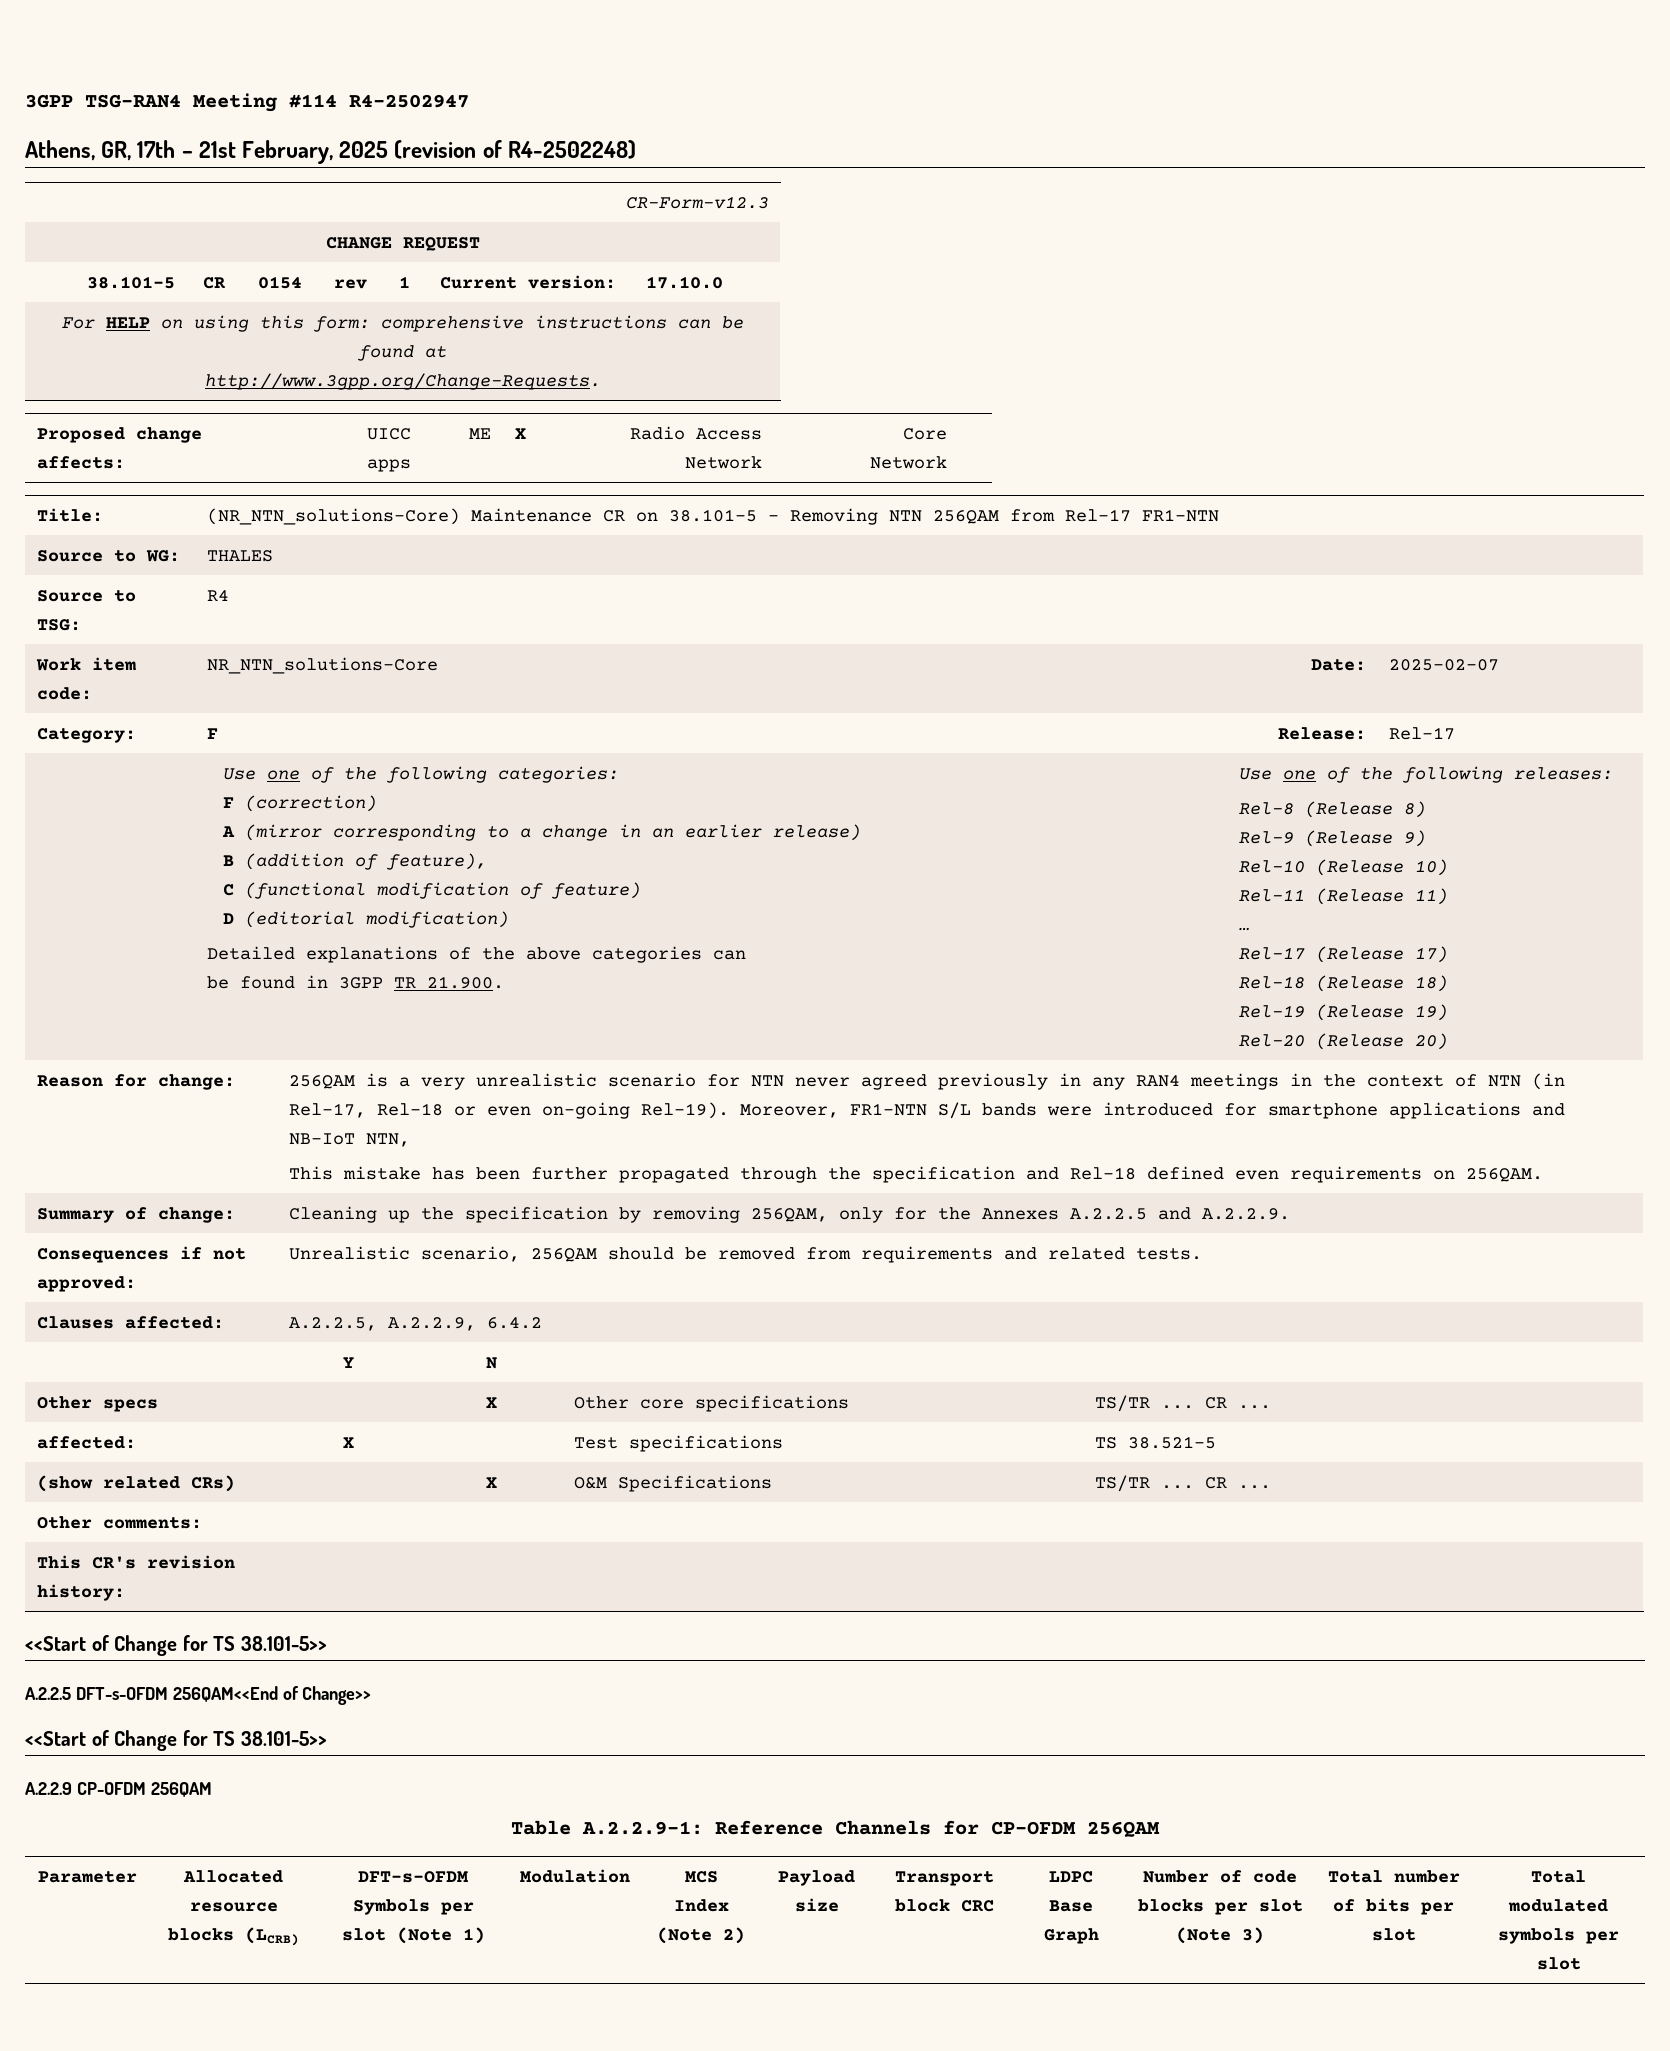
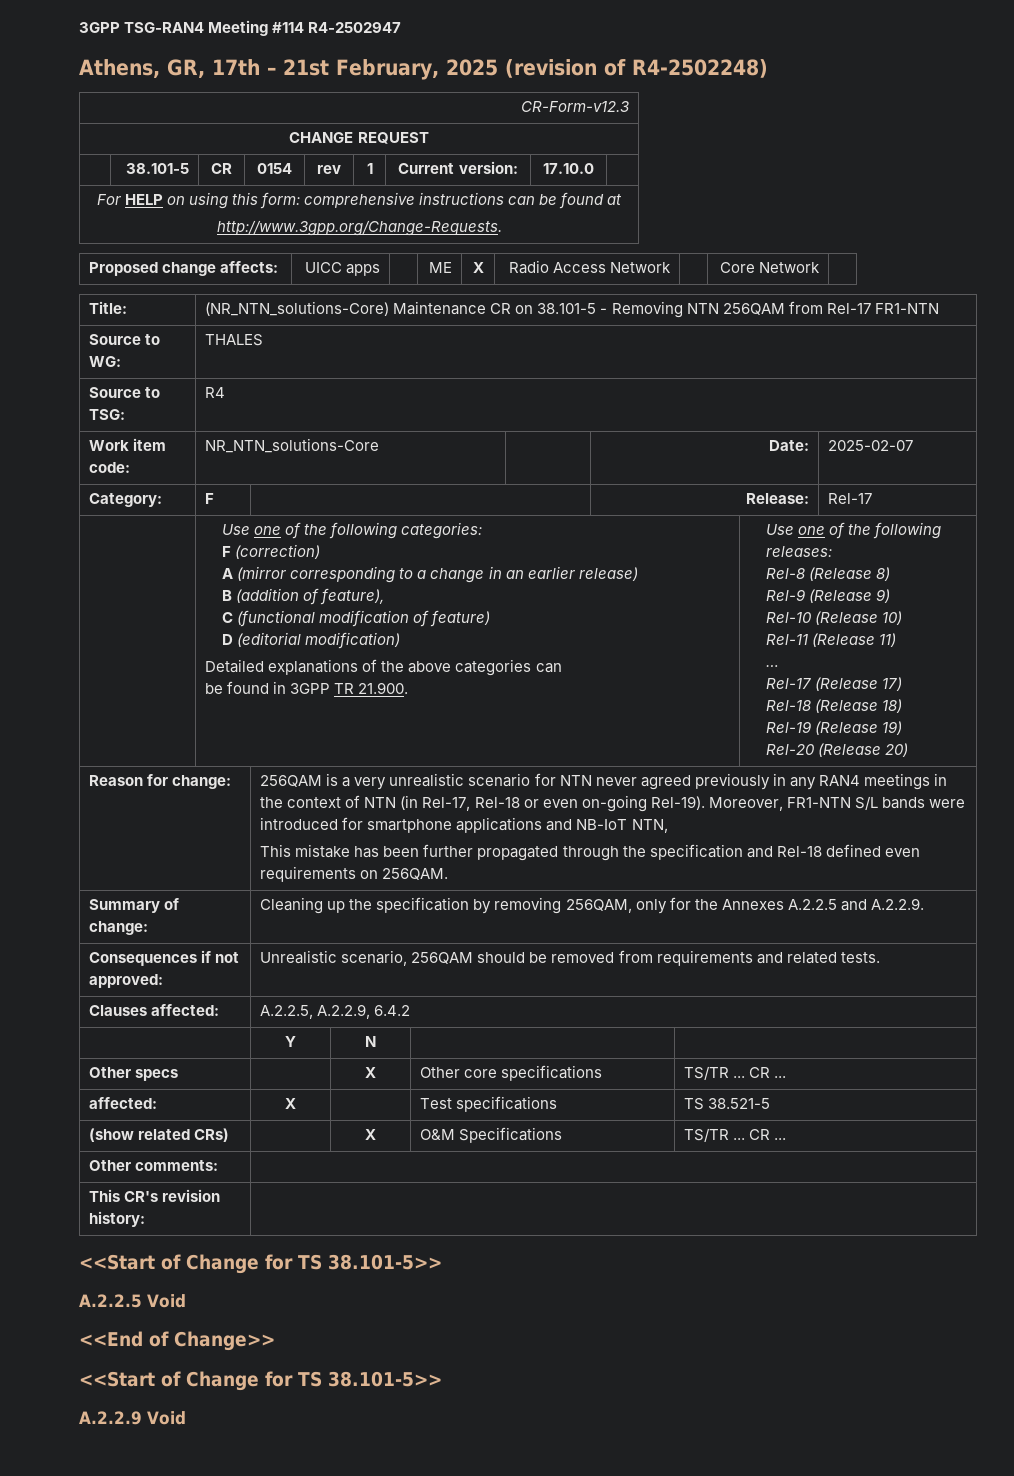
- A.2.2.5 DFT-s-OFDM 256QAM<<End of Change>>
+ A.2.2.5 Void
+ <<End of Change>>
- A.2.2.9 CP-OFDM 256QAM
- Table A.2.2.9-1: Reference Channels for CP-OFDM 256QAM
- Parameter | Allocated resource blocks (LCRB) | DFT-s-OFDM Symbols per slot (Note 1) | Modulation | MCS Index (Note 2) | Payload size | Transport block CRC | LDPC Base Graph | Number of code blocks per slot (Note 3) | Total number of bits per slot | Total modulated symbols per slot
+ A.2.2.9 Void

